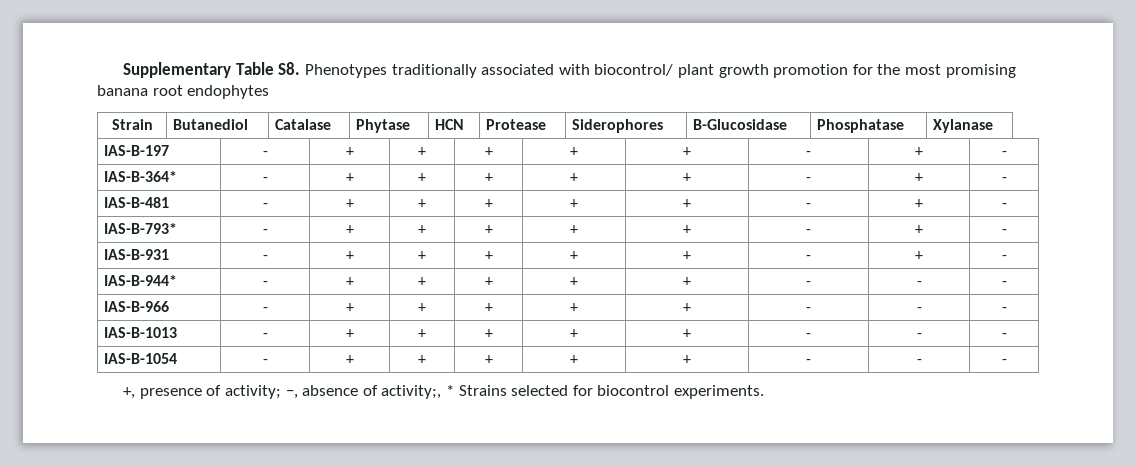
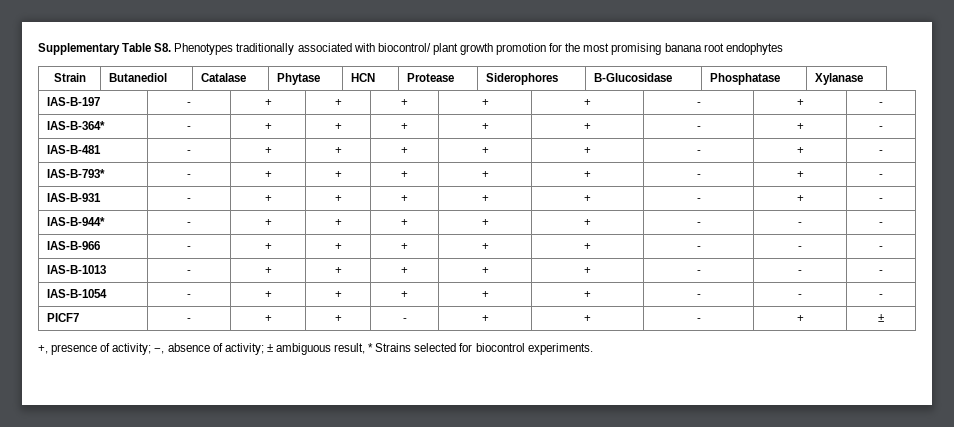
+ PICF7 | - | + | + | - | + | + | - | + | ±
- +, presence of activity; −, absence of activity;, * Strains selected for biocontrol experiments.
+ +, presence of activity; −, absence of activity; ± ambiguous result, * Strains selected for biocontrol experiments.

